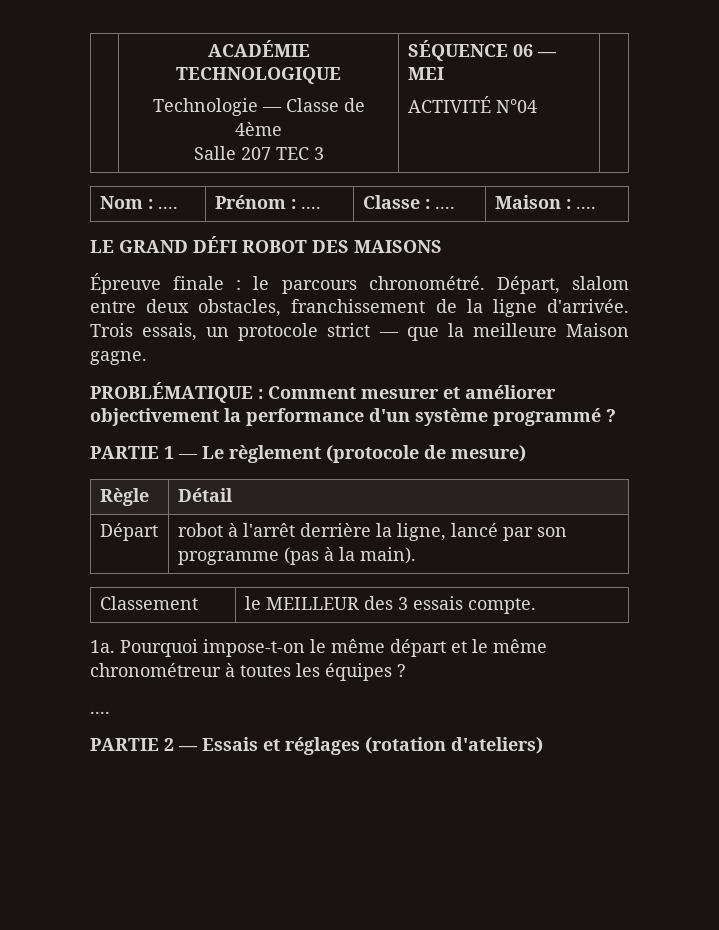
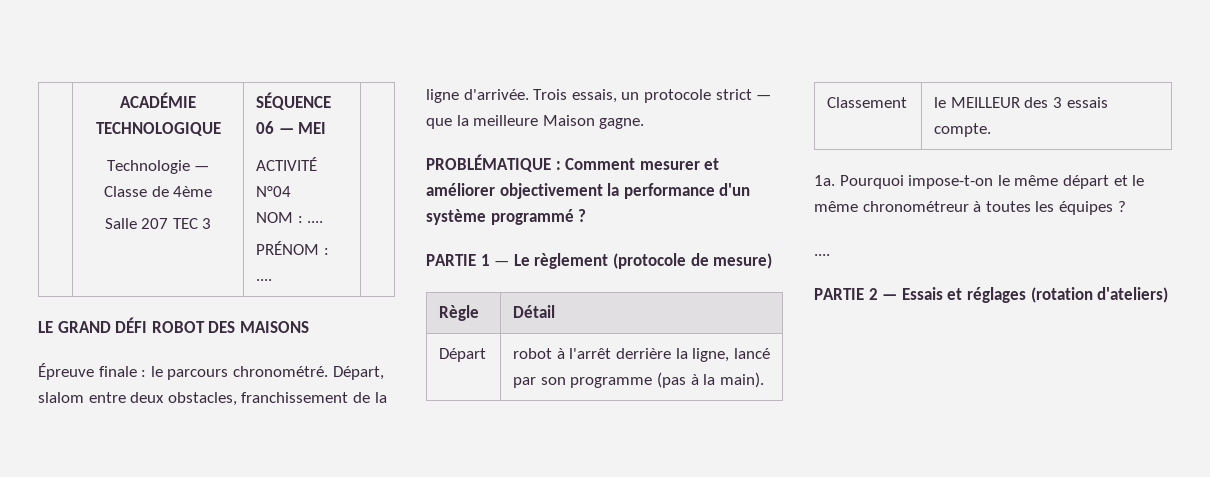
  | ACADÉMIE TECHNOLOGIQUE
  Technologie — Classe de 4ème
  Salle 207 TEC 3 | SÉQUENCE 06 — MEI
- ACTIVITÉ N°04 |
- Nom : .... | Prénom : .... | Classe : .... | Maison : ....
+ ACTIVITÉ N°04
+ NOM : ....
+ PRÉNOM : .... |

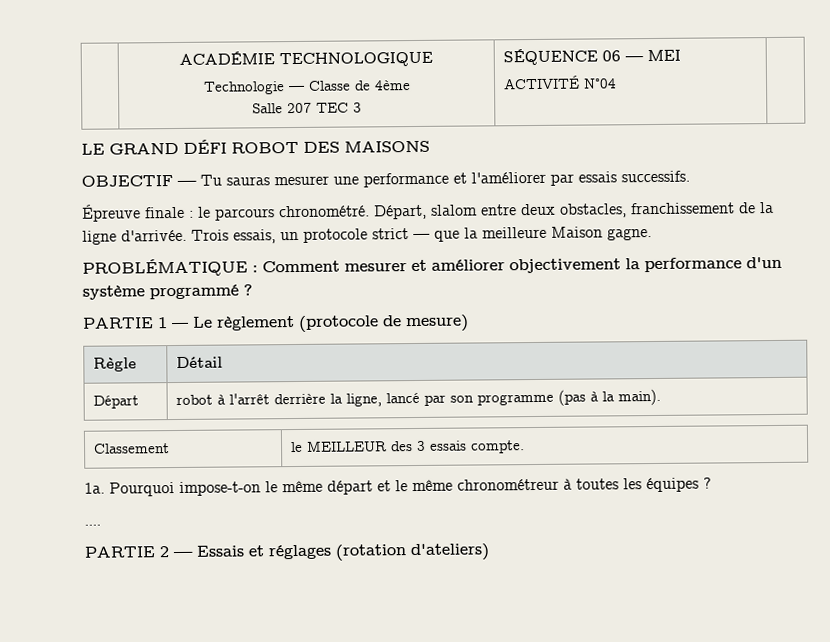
  | ACADÉMIE TECHNOLOGIQUE
  Technologie — Classe de 4ème
  Salle 207 TEC 3 | SÉQUENCE 06 — MEI
- ACTIVITÉ N°04
- NOM : ....
- PRÉNOM : .... |
+ ACTIVITÉ N°04 |
+ OBJECTIF — Tu sauras mesurer une performance et l'améliorer par essais successifs.

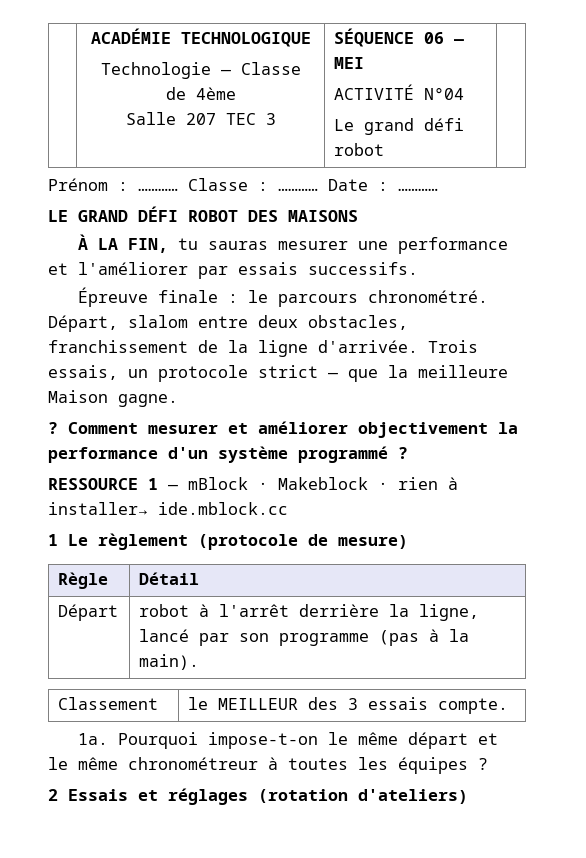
  | ACADÉMIE TECHNOLOGIQUE
  Technologie — Classe de 4ème
  Salle 207 TEC 3 | SÉQUENCE 06 — MEI
- ACTIVITÉ N°04 |
+ ACTIVITÉ N°04
+ Le grand défi robot |
+ Prénom : ………… Classe : ………… Date : …………
- OBJECTIF — Tu sauras mesurer une performance et l'améliorer par essais successifs.
+ À LA FIN, tu sauras mesurer une performance et l'améliorer par essais successifs.
- PROBLÉMATIQUE : Comment mesurer et améliorer objectivement la performance d'un système programmé ?
+ ? Comment mesurer et améliorer objectivement la performance d'un système programmé ?
- PARTIE 1 — Le règlement (protocole de mesure)
+ RESSOURCE 1 — mBlock · Makeblock · rien à installer→ ide.mblock.cc
+ 1 Le règlement (protocole de mesure)
- ....
- PARTIE 2 — Essais et réglages (rotation d'ateliers)
+ 2 Essais et réglages (rotation d'ateliers)

